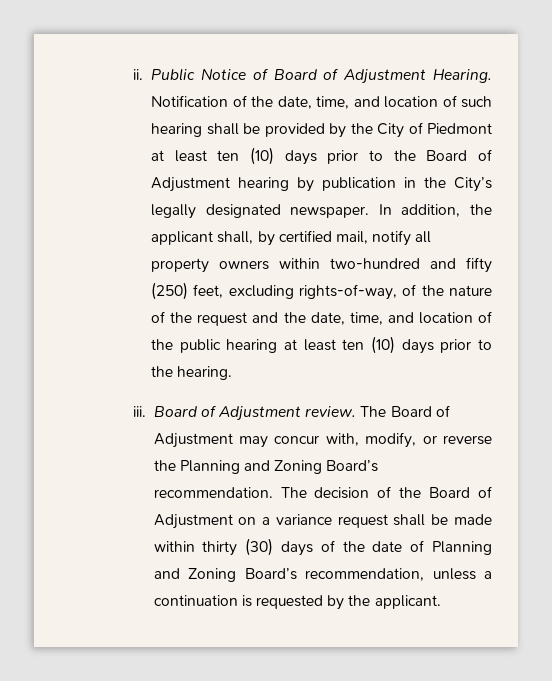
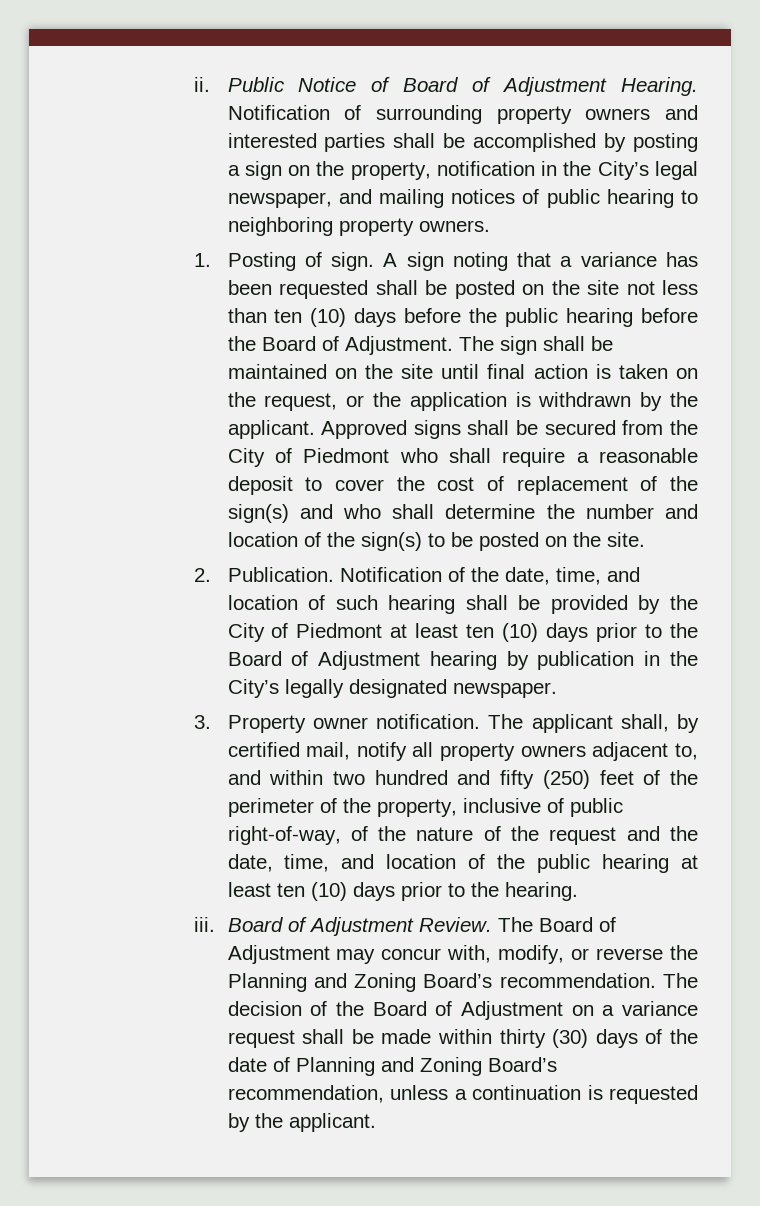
- Notification of the date, time, and location of such hearing shall be provided by the City of Piedmont at least ten (10) days prior to the Board of Adjustment hearing by publication in the City’s legally designated newspaper. In addition, the applicant shall, by certified mail, notify all property owners within two-hundred and fifty (250) feet, excluding rights-of-way, of the nature of the request and the date, time, and location of the public hearing at least ten (10) days prior to the hearing.
+ Notification of surrounding property owners and interested parties shall be accomplished by posting a sign on the property, notification in the City’s legal newspaper, and mailing notices of public hearing to neighboring property owners.
+ 1. Posting of sign. A sign noting that a variance has been requested shall be posted on the site not less than ten (10) days before the public hearing before the Board of Adjustment. The sign shall be maintained on the site until final action is taken on the request, or the application is withdrawn by the applicant. Approved signs shall be secured from the City of Piedmont who shall require a reasonable deposit to cover the cost of replacement of the sign(s) and who shall determine the number and location of the sign(s) to be posted on the site.
+ 2. Publication. Notification of the date, time, and location of such hearing shall be provided by the City of Piedmont at least ten (10) days prior to the Board of Adjustment hearing by publication in the City’s legally designated newspaper.
+ 3. Property owner notification. The applicant shall, by certified mail, notify all property owners adjacent to, and within two hundred and fifty (250) feet of the perimeter of the property, inclusive of public right-of-way, of the nature of the request and the date, time, and location of the public hearing at least ten (10) days prior to the hearing.
- Board of Adjustment review.
+ Board of Adjustment Review.

